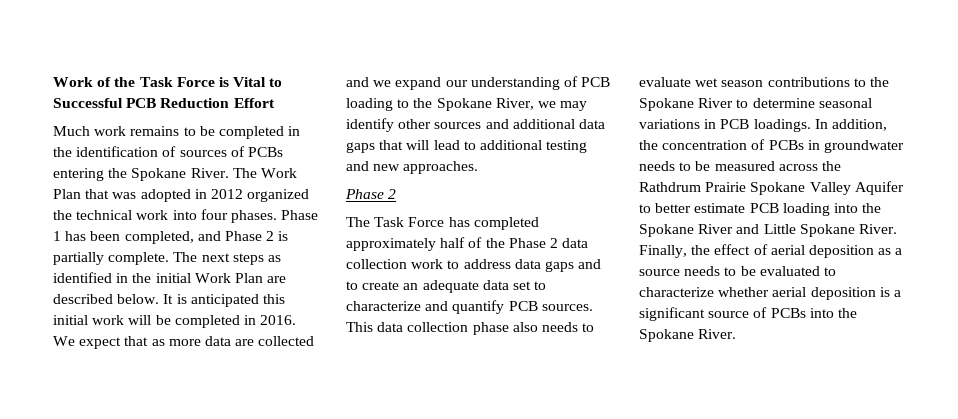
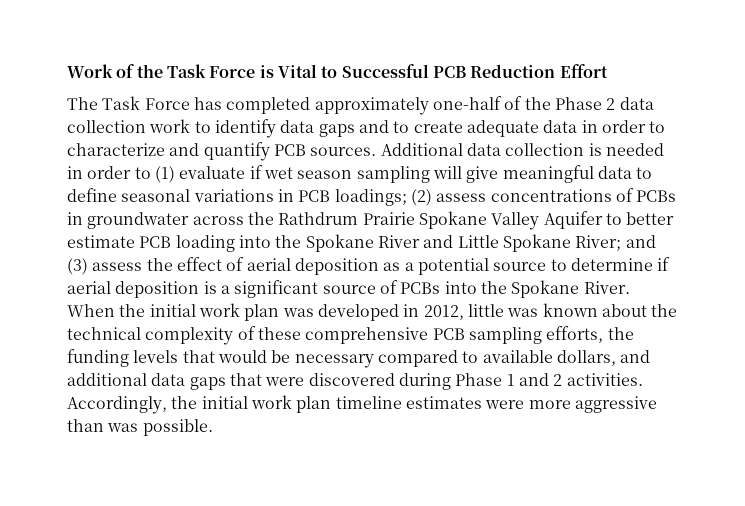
- Much work remains to be completed in the identification of sources of PCBs entering the Spokane River. The Work Plan that was adopted in 2012 organized the technical work into four phases. Phase 1 has been completed, and Phase 2 is partially complete. The next steps as identified in the initial Work Plan are described below. It is anticipated this initial work will be completed in 2016. We expect that as more data are collected and we expand our understanding of PCB loading to the Spokane River, we may identify other sources and additional data gaps that will lead to additional testing and new approaches.
- Phase 2
- The Task Force has completed approximately half of the Phase 2 data collection work to address data gaps and to create an adequate data set to characterize and quantify PCB sources.
+ The Task Force has completed approximately one-half of the Phase 2 data collection work to identify data gaps and to create adequate data in order to characterize and quantify PCB sources.
- This data collection phase also needs to evaluate wet season contributions to the Spokane River to determine seasonal variations in PCB loadings. In addition, the concentration of PCBs in groundwater needs to be measured across the Rathdrum Prairie Spokane Valley Aquifer to better estimate PCB loading into the Spokane River and Little Spokane River. Finally, the effect of aerial deposition as a source needs to be evaluated to characterize whether aerial deposition is a significant source of PCBs into the Spokane River.
+ Additional data collection is needed in order to (1) evaluate if wet season sampling will give meaningful data to define seasonal variations in PCB loadings; (2) assess concentrations of PCBs in groundwater across the Rathdrum Prairie Spokane Valley Aquifer to better estimate PCB loading into the Spokane River and Little Spokane River; and (3) assess the effect of aerial deposition as a potential source to determine if aerial deposition is a significant source of PCBs into the Spokane River.
+ When the initial work plan was developed in 2012, little was known about the technical complexity of these comprehensive PCB sampling efforts, the funding levels that would be necessary compared to available dollars, and additional data gaps that were discovered during Phase 1 and 2 activities. Accordingly, the initial work plan timeline estimates were more aggressive than was possible.

